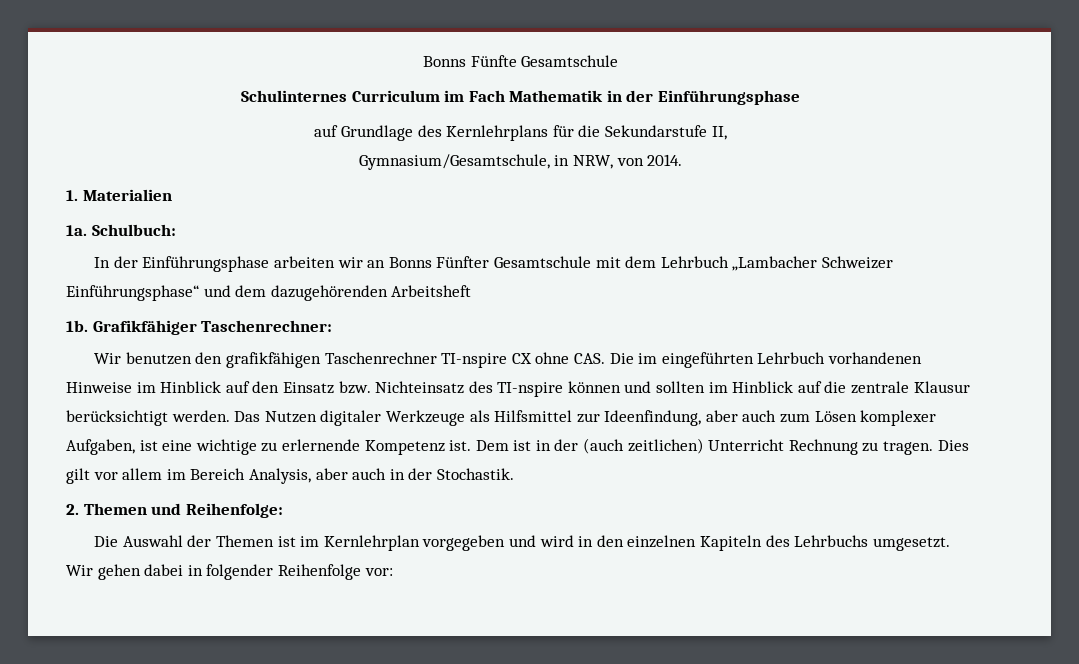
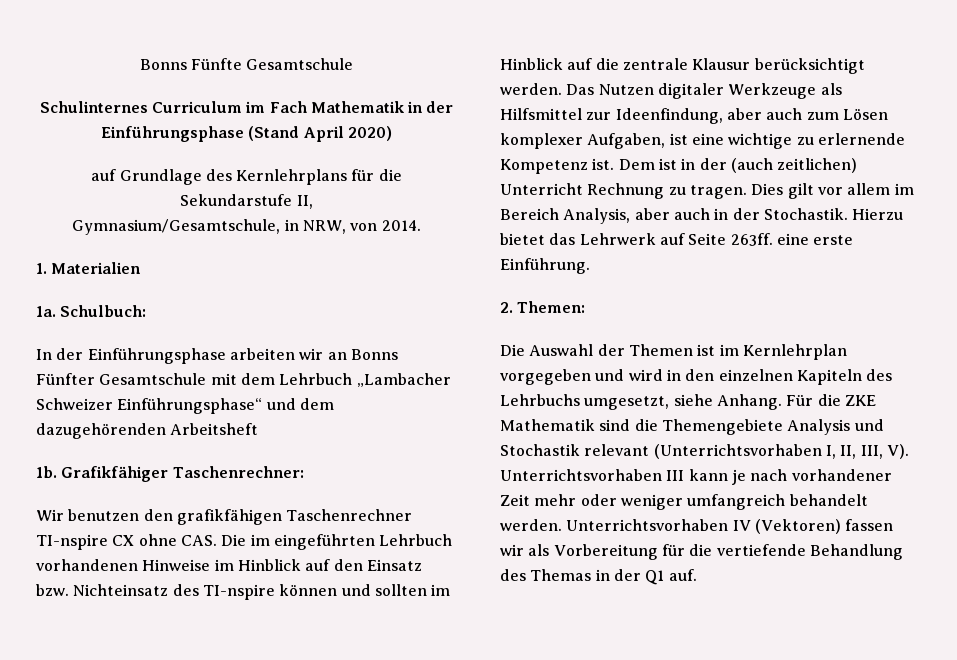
- Schulinternes Curriculum im Fach Mathematik in der Einführungsphase
+ Schulinternes Curriculum im Fach Mathematik in der Einführungsphase (Stand April 2020)
- Dies gilt vor allem im Bereich Analysis, aber auch in der Stochastik.
- 2. Themen und Reihenfolge:
+ Dies gilt vor allem im Bereich Analysis, aber auch in der Stochastik. Hierzu bietet das Lehrwerk auf Seite 263ff. eine erste Einführung.
+ 2. Themen:
- Die Auswahl der Themen ist im Kernlehrplan vorgegeben und wird in den einzelnen Kapiteln des Lehrbuchs umgesetzt. Wir gehen dabei in folgender Reihenfolge vor:
+ Die Auswahl der Themen ist im Kernlehrplan vorgegeben und wird in den einzelnen Kapiteln des Lehrbuchs umgesetzt, siehe Anhang. Für die ZKE Mathematik sind die Themengebiete Analysis und Stochastik relevant (Unterrichtsvorhaben I, II, III, V). Unterrichtsvorhaben III kann je nach vorhandener Zeit mehr oder weniger umfangreich behandelt werden. Unterrichtsvorhaben IV (Vektoren) fassen wir als Vorbereitung für die vertiefende Behandlung des Themas in der Q1 auf.

